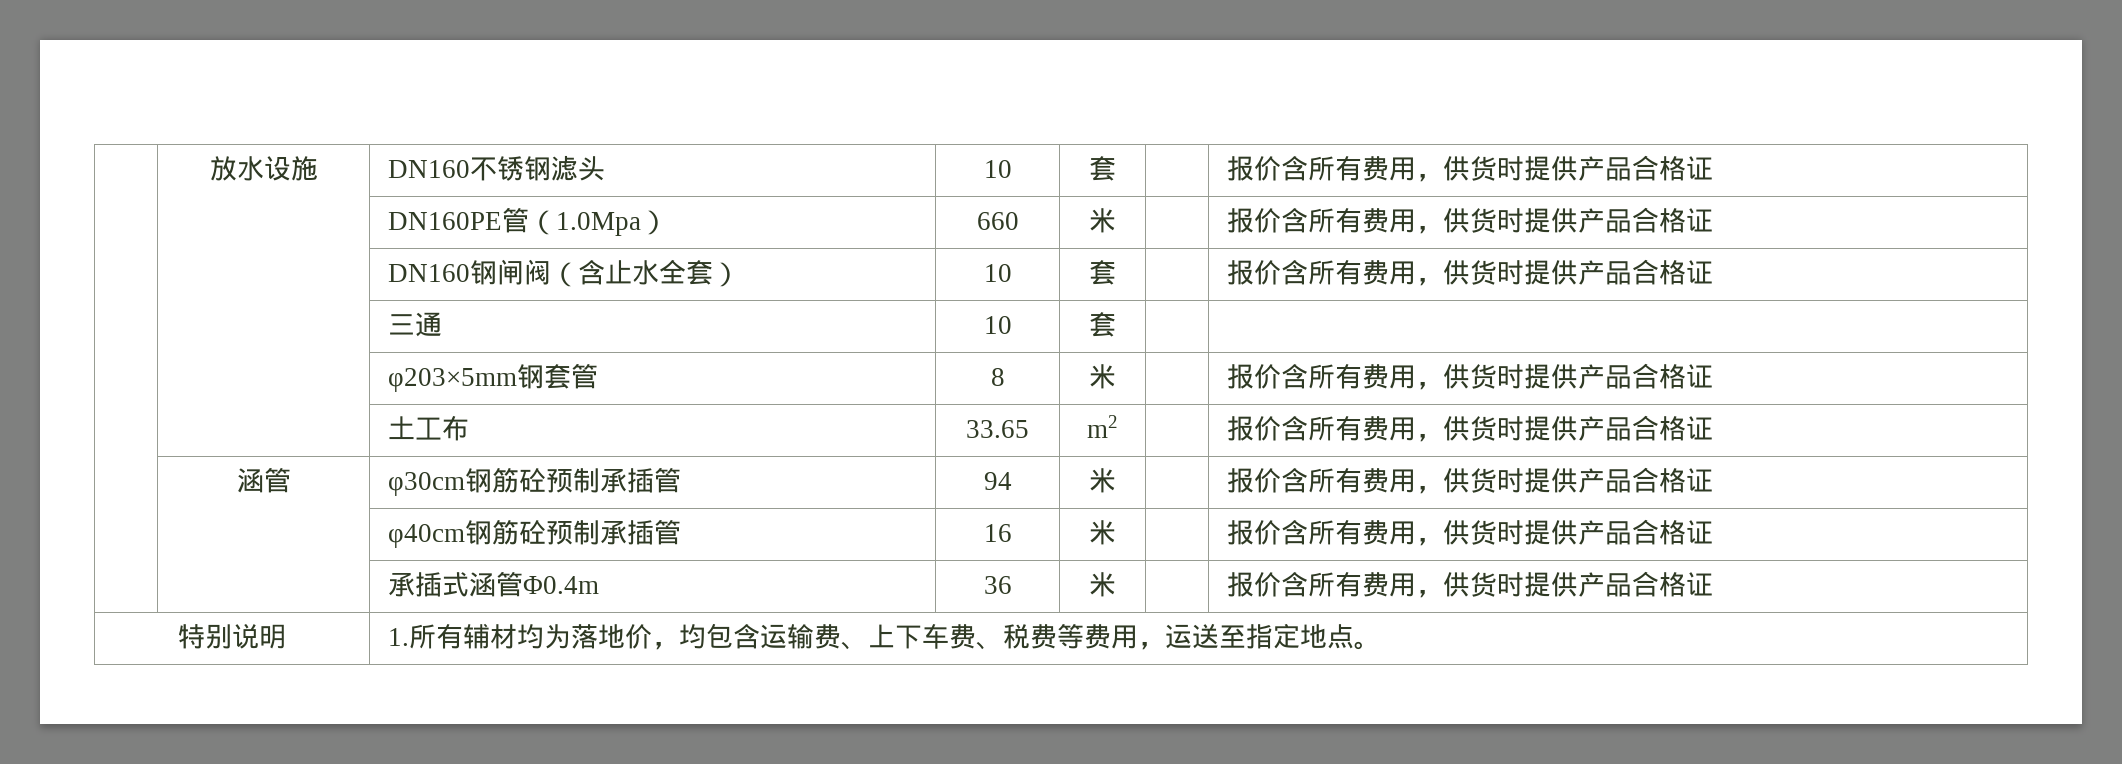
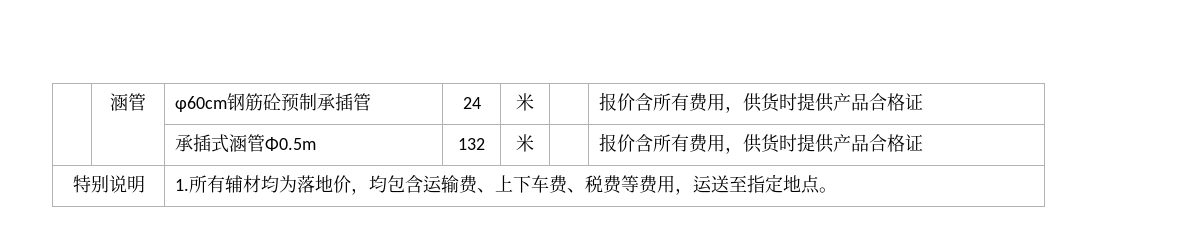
- | 放水设施 | DN160不锈钢滤头 | 10 | 套 | | 报价含所有费用，供货时提供产品合格证
- | | DN160PE管（1.0Mpa） | 660 | 米 | | 报价含所有费用，供货时提供产品合格证
- | | DN160钢闸阀（含止水全套） | 10 | 套 | | 报价含所有费用，供货时提供产品合格证
- | | 三通 | 10 | 套 | |
- | | φ203×5mm钢套管 | 8 | 米 | | 报价含所有费用，供货时提供产品合格证
- | | 土工布 | 33.65 | m2 | | 报价含所有费用，供货时提供产品合格证
- | 涵管 | φ30cm钢筋砼预制承插管 | 94 | 米 | | 报价含所有费用，供货时提供产品合格证
- | | φ40cm钢筋砼预制承插管 | 16 | 米 | | 报价含所有费用，供货时提供产品合格证
+ | 涵管 | φ60cm钢筋砼预制承插管 | 24 | 米 | | 报价含所有费用，供货时提供产品合格证
- | | 承插式涵管Φ0.4m | 36 | 米 | | 报价含所有费用，供货时提供产品合格证
+ | | 承插式涵管Φ0.5m | 132 | 米 | | 报价含所有费用，供货时提供产品合格证

